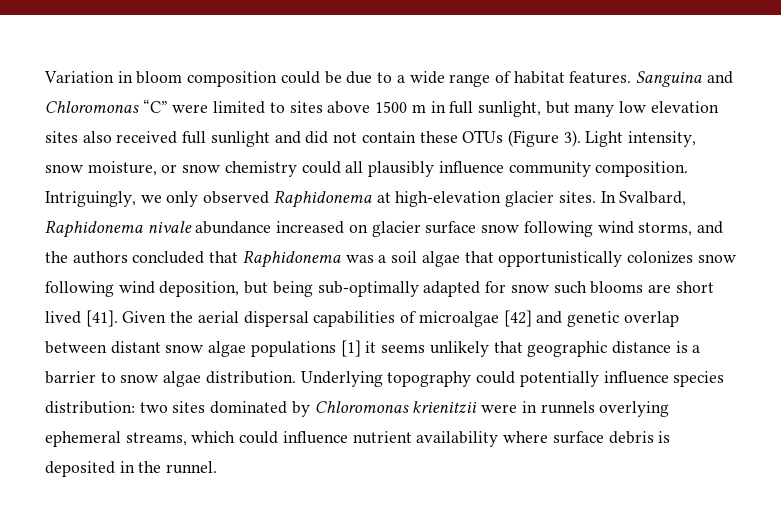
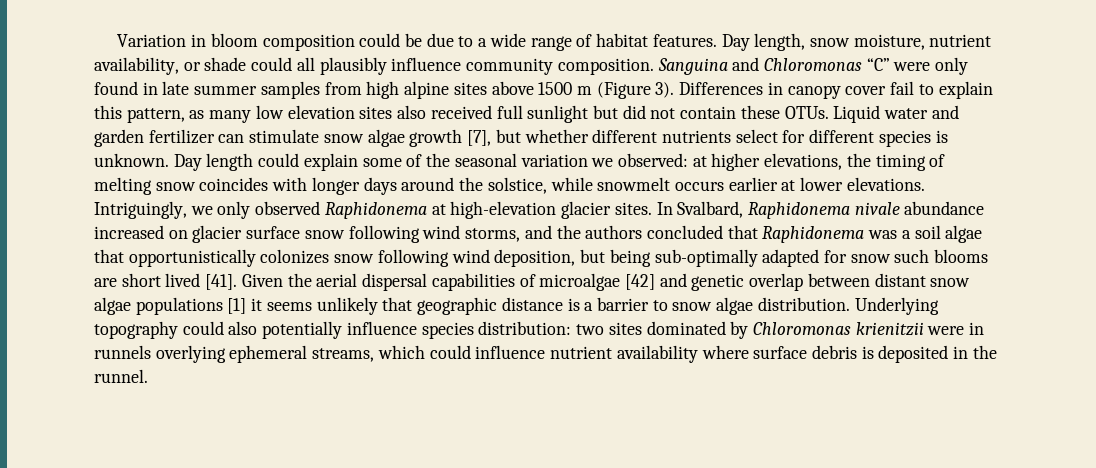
+ Day length, snow moisture, nutrient availability, or shade could all plausibly influence community composition.
- Sanguina and Chloromonas “C” were limited to sites above 1500 m in full sunlight, but many low elevation sites also received full sunlight and did not contain these OTUs (Figure 3). Light intensity, snow moisture, or snow chemistry could all plausibly influence community composition.
+ Sanguina and Chloromonas “C” were only found in late summer samples from high alpine sites above 1500 m (Figure 3). Differences in canopy cover fail to explain this pattern, as many low elevation sites also received full sunlight but did not contain these OTUs. Liquid water and garden fertilizer can stimulate snow algae growth [7], but whether different nutrients select for different species is unknown. Day length could explain some of the seasonal variation we observed: at higher elevations, the timing of melting snow coincides with longer days around the solstice, while snowmelt occurs earlier at lower elevations.
- Underlying topography could potentially influence species distribution: two sites dominated by Chloromonas krienitzii were in runnels overlying ephemeral streams, which could influence nutrient availability where surface debris is deposited in the runnel.
+ Underlying topography could also potentially influence species distribution: two sites dominated by Chloromonas krienitzii were in runnels overlying ephemeral streams, which could influence nutrient availability where surface debris is deposited in the runnel.

